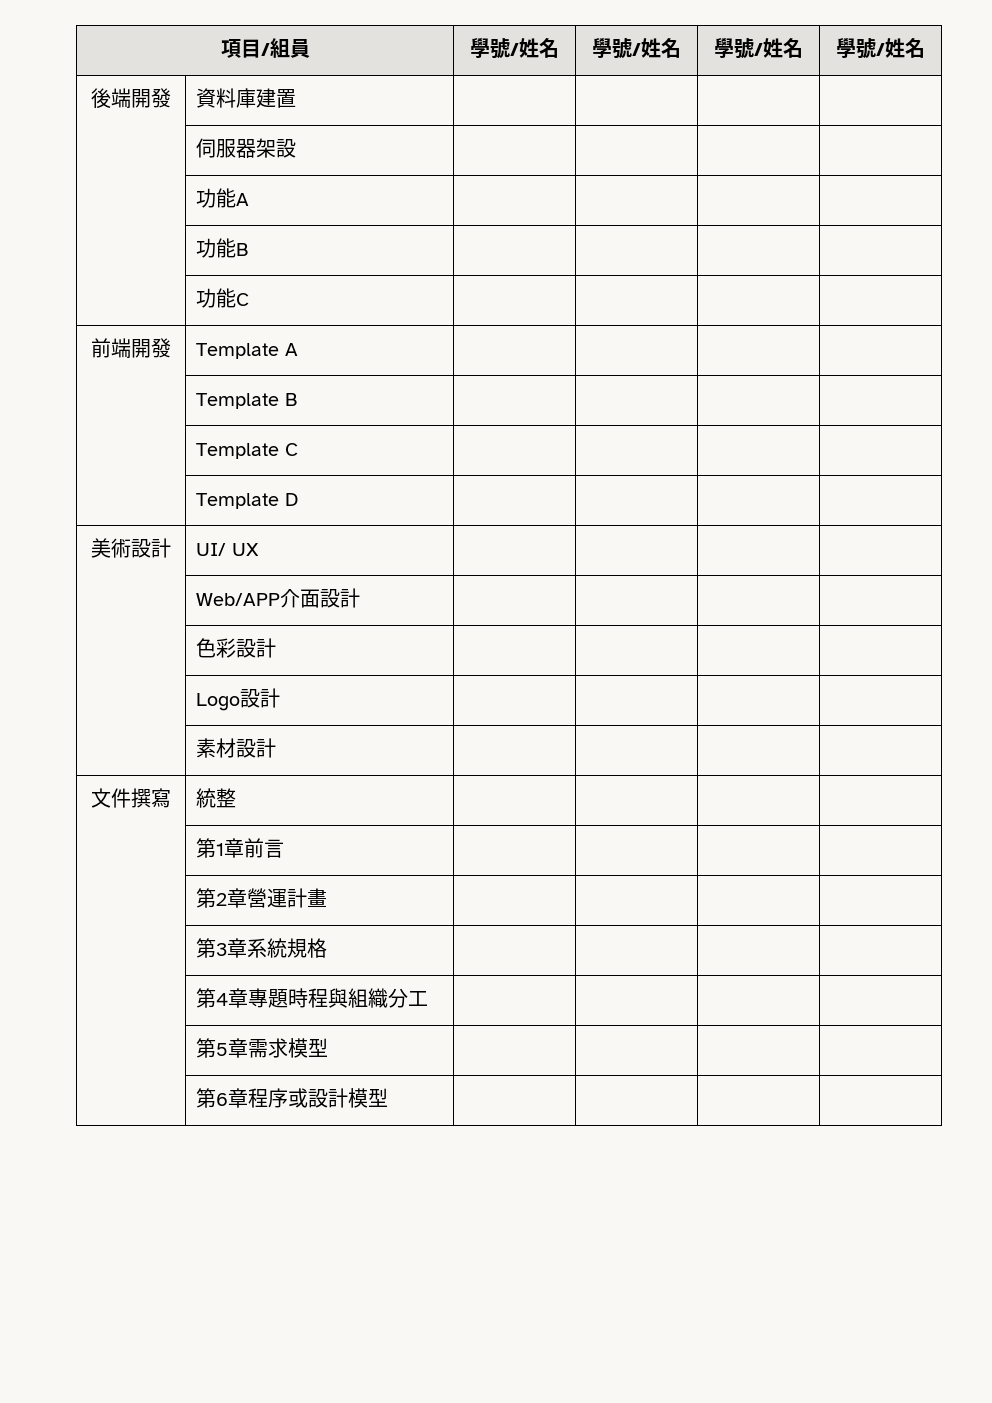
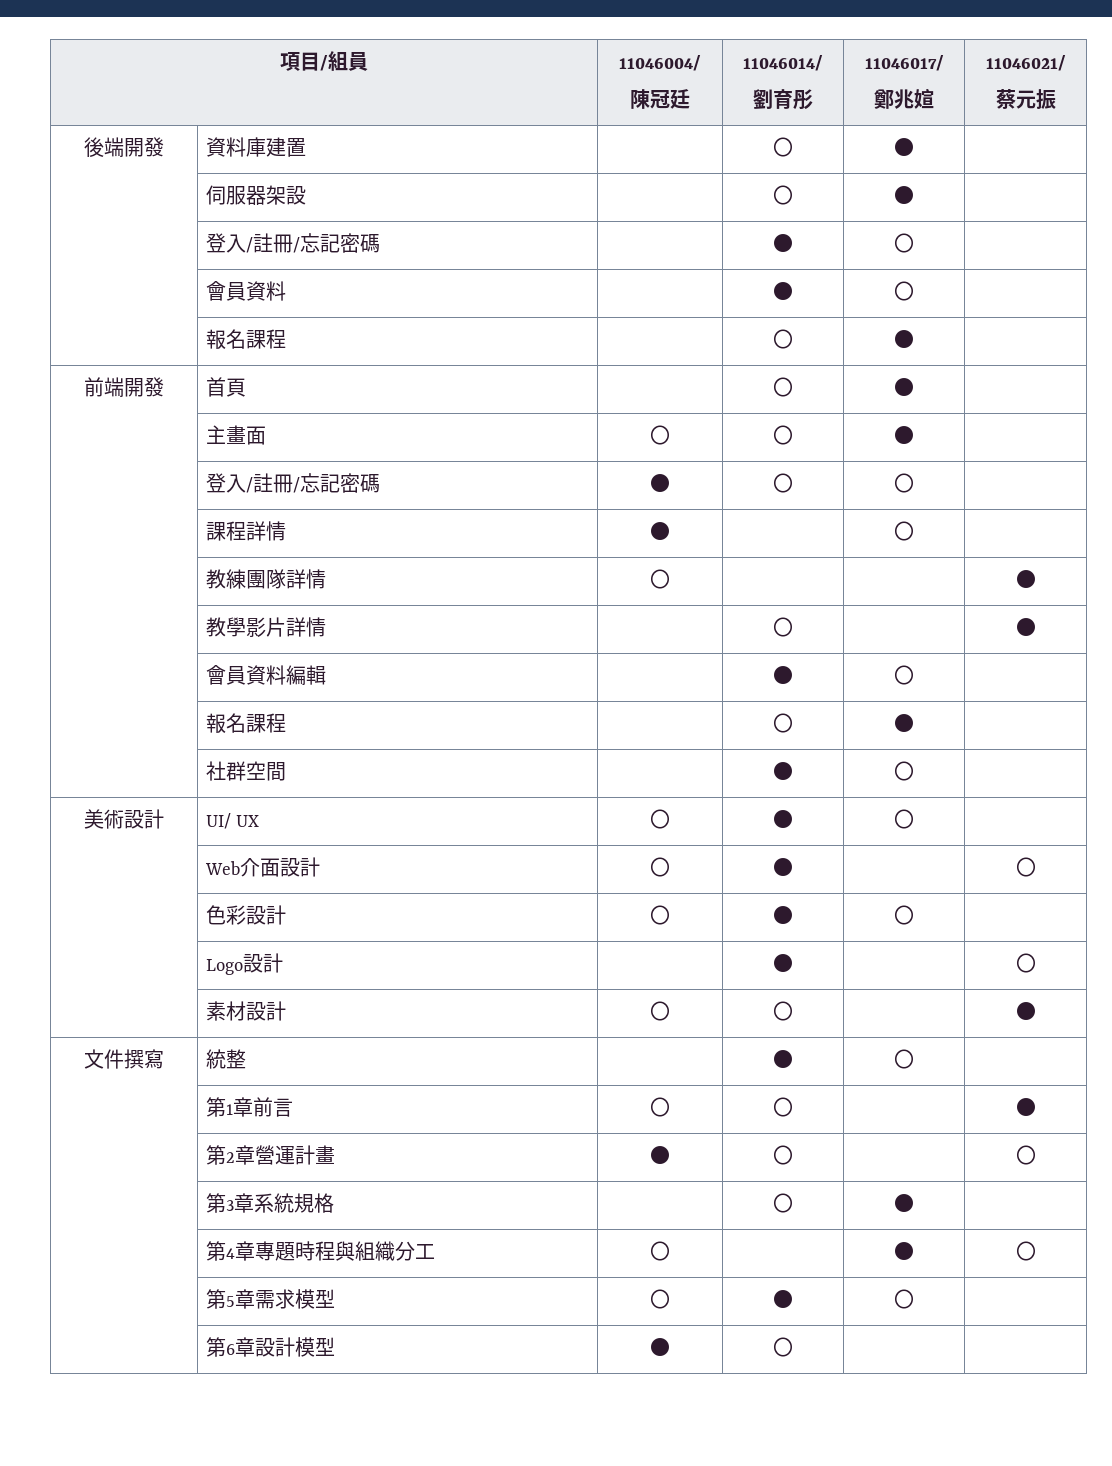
- 項目/組員 | 學號/姓名 | 學號/姓名 | 學號/姓名 | 學號/姓名
+ 項目/組員 | 11046004/
+ 陳冠廷 | 11046014/
+ 劉育彤 | 11046017/
+ 鄭兆媗 | 11046021/
+ 蔡元振
- 後端開發 | 資料庫建置 | | | |
+ 後端開發 | 資料庫建置 | | 〇 | ● |
- | 伺服器架設 | | | |
- | 功能A | | | |
- | 功能B | | | |
- | 功能C | | | |
- 前端開發 | Template A | | | |
- | Template B | | | |
- | Template C | | | |
- | Template D | | | |
+ | 伺服器架設 | | 〇 | ● |
+ | 登入/註冊/忘記密碼 | | ● | 〇 |
+ | 會員資料 | | ● | 〇 |
+ | 報名課程 | | 〇 | ● |
+ 前端開發 | 首頁 | | 〇 | ● |
+ | 主畫面 | 〇 | 〇 | ● |
+ | 登入/註冊/忘記密碼 | ● | 〇 | 〇 |
+ | 課程詳情 | ● | | 〇 |
+ | 教練團隊詳情 | 〇 | | | ●
+ | 教學影片詳情 | | 〇 | | ●
+ | 會員資料編輯 | | ● | 〇 |
+ | 報名課程 | | 〇 | ● |
+ | 社群空間 | | ● | 〇 |
- 美術設計 | UI/ UX | | | |
- | Web/APP介面設計 | | | |
+ 美術設計 | UI/ UX | 〇 | ● | 〇 |
+ | Web介面設計 | 〇 | ● | | 〇
- | 色彩設計 | | | |
+ | 色彩設計 | 〇 | ● | 〇 |
- | Logo設計 | | | |
+ | Logo設計 | | ● | | 〇
- | 素材設計 | | | |
+ | 素材設計 | 〇 | 〇 | | ●
- 文件撰寫 | 統整 | | | |
+ 文件撰寫 | 統整 | | ● | 〇 |
- | 第1章前言 | | | |
+ | 第1章前言 | 〇 | 〇 | | ●
- | 第2章營運計畫 | | | |
+ | 第2章營運計畫 | ● | 〇 | | 〇
- | 第3章系統規格 | | | |
+ | 第3章系統規格 | | 〇 | ● |
- | 第4章專題時程與組織分工 | | | |
+ | 第4章專題時程與組織分工 | 〇 | | ● | 〇
- | 第5章需求模型 | | | |
+ | 第5章需求模型 | 〇 | ● | 〇 |
- | 第6章程序或設計模型 | | | |
+ | 第6章設計模型 | ● | 〇 | |

